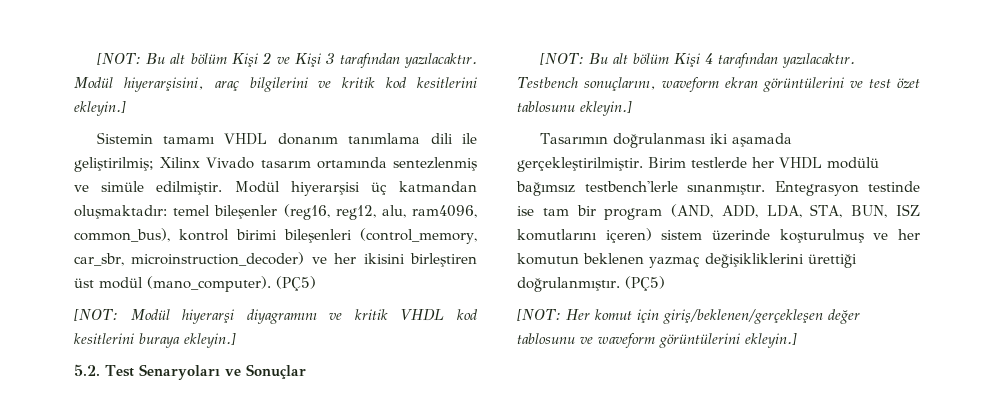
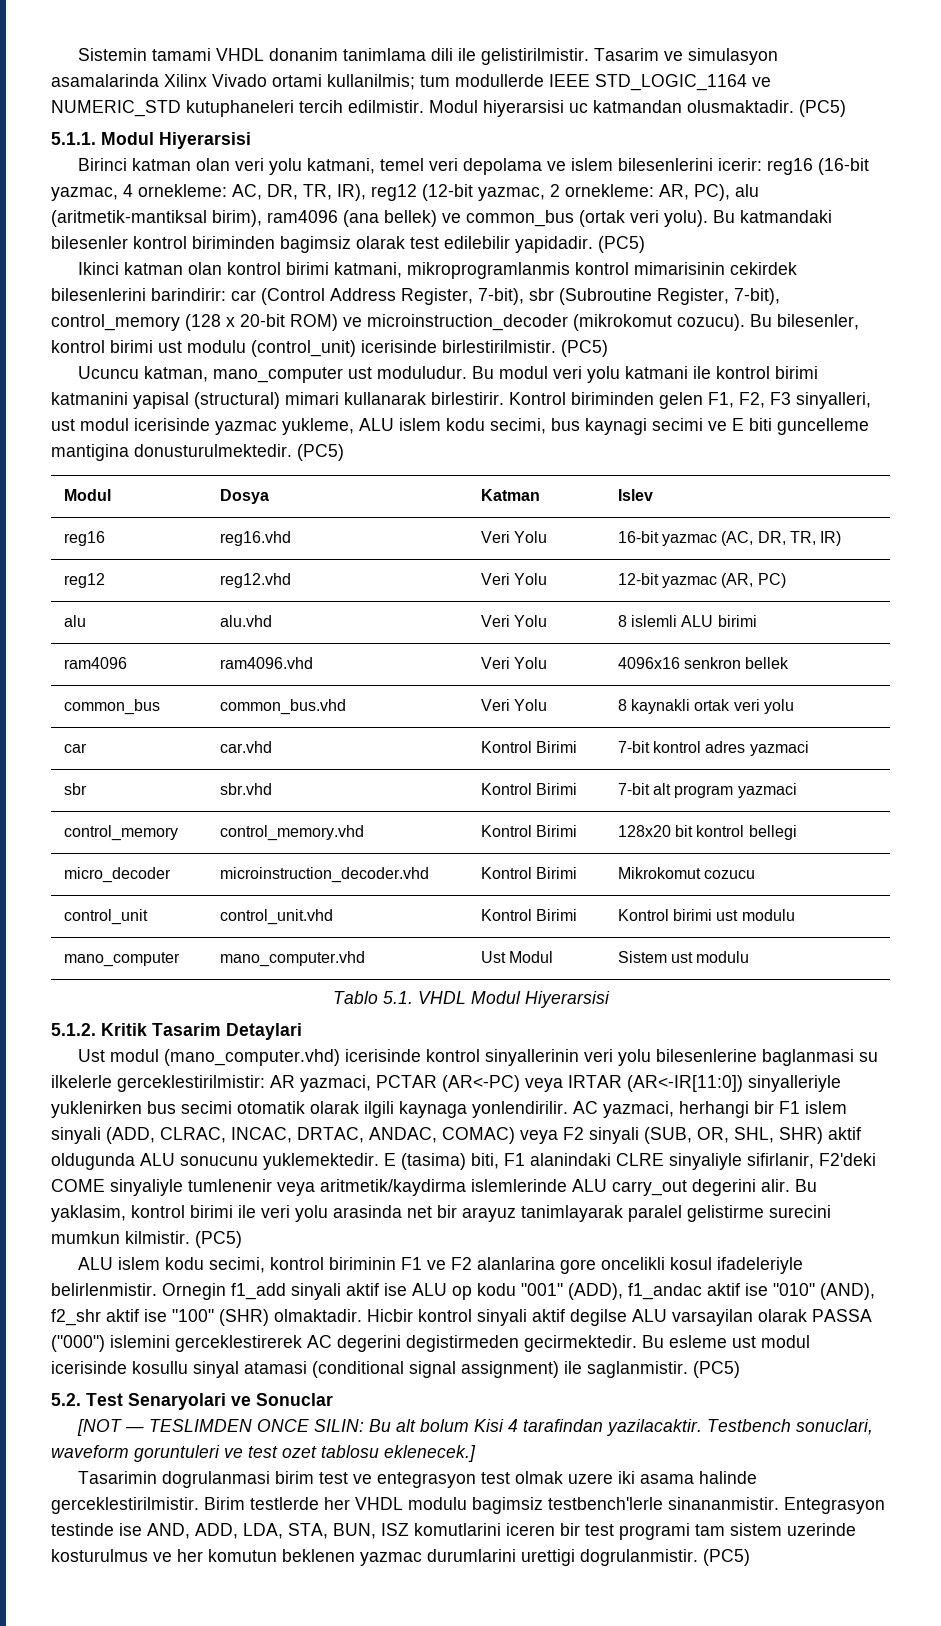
- [NOT: Bu alt bölüm Kişi 2 ve Kişi 3 tarafından yazılacaktır. Modül hiyerarşisini, araç bilgilerini ve kritik kod kesitlerini ekleyin.]
- Sistemin tamamı VHDL donanım tanımlama dili ile geliştirilmiş; Xilinx Vivado tasarım ortamında sentezlenmiş ve simüle edilmiştir. Modül hiyerarşisi üç katmandan oluşmaktadır: temel bileşenler (reg16, reg12, alu, ram4096, common_bus), kontrol birimi bileşenleri (control_memory, car_sbr, microinstruction_decoder) ve her ikisini birleştiren üst modül (mano_computer). (PÇ5)
- [NOT: Modül hiyerarşi diyagramını ve kritik VHDL kod kesitlerini buraya ekleyin.]
- 5.2. Test Senaryoları ve Sonuçlar
- [NOT: Bu alt bölüm Kişi 4 tarafından yazılacaktır. Testbench sonuçlarını, waveform ekran görüntülerini ve test özet tablosunu ekleyin.]
- Tasarımın doğrulanması iki aşamada gerçekleştirilmiştir. Birim testlerde her VHDL modülü bağımsız testbench'lerle sınanmıştır. Entegrasyon testinde ise tam bir program (AND, ADD, LDA, STA, BUN, ISZ komutlarını içeren) sistem üzerinde koşturulmuş ve her komutun beklenen yazmaç değişikliklerini ürettiği doğrulanmıştır. (PÇ5)
- [NOT: Her komut için giriş/beklenen/gerçekleşen değer tablosunu ve waveform görüntülerini ekleyin.]
+ Sistemin tamami VHDL donanim tanimlama dili ile gelistirilmistir. Tasarim ve simulasyon asamalarinda Xilinx Vivado ortami kullanilmis; tum modullerde IEEE STD_LOGIC_1164 ve NUMERIC_STD kutuphaneleri tercih edilmistir. Modul hiyerarsisi uc katmandan olusmaktadir. (PC5)
+ 5.1.1. Modul Hiyerarsisi
+ Birinci katman olan veri yolu katmani, temel veri depolama ve islem bilesenlerini icerir: reg16 (16-bit yazmac, 4 ornekleme: AC, DR, TR, IR), reg12 (12-bit yazmac, 2 ornekleme: AR, PC), alu (aritmetik-mantiksal birim), ram4096 (ana bellek) ve common_bus (ortak veri yolu). Bu katmandaki bilesenler kontrol biriminden bagimsiz olarak test edilebilir yapidadir. (PC5)
+ Ikinci katman olan kontrol birimi katmani, mikroprogramlanmis kontrol mimarisinin cekirdek bilesenlerini barindirir: car (Control Address Register, 7-bit), sbr (Subroutine Register, 7-bit), control_memory (128 x 20-bit ROM) ve microinstruction_decoder (mikrokomut cozucu). Bu bilesenler, kontrol birimi ust modulu (control_unit) icerisinde birlestirilmistir. (PC5)
+ Ucuncu katman, mano_computer ust moduludur. Bu modul veri yolu katmani ile kontrol birimi katmanini yapisal (structural) mimari kullanarak birlestirir. Kontrol biriminden gelen F1, F2, F3 sinyalleri, ust modul icerisinde yazmac yukleme, ALU islem kodu secimi, bus kaynagi secimi ve E biti guncelleme mantigina donusturulmektedir. (PC5)
+ Modul | Dosya | Katman | Islev
+ reg16 | reg16.vhd | Veri Yolu | 16-bit yazmac (AC, DR, TR, IR)
+ reg12 | reg12.vhd | Veri Yolu | 12-bit yazmac (AR, PC)
+ alu | alu.vhd | Veri Yolu | 8 islemli ALU birimi
+ ram4096 | ram4096.vhd | Veri Yolu | 4096x16 senkron bellek
+ common_bus | common_bus.vhd | Veri Yolu | 8 kaynakli ortak veri yolu
+ car | car.vhd | Kontrol Birimi | 7-bit kontrol adres yazmaci
+ sbr | sbr.vhd | Kontrol Birimi | 7-bit alt program yazmaci
+ control_memory | control_memory.vhd | Kontrol Birimi | 128x20 bit kontrol bellegi
+ micro_decoder | microinstruction_decoder.vhd | Kontrol Birimi | Mikrokomut cozucu
+ control_unit | control_unit.vhd | Kontrol Birimi | Kontrol birimi ust modulu
+ mano_computer | mano_computer.vhd | Ust Modul | Sistem ust modulu
+ Tablo 5.1. VHDL Modul Hiyerarsisi
+ 5.1.2. Kritik Tasarim Detaylari
+ Ust modul (mano_computer.vhd) icerisinde kontrol sinyallerinin veri yolu bilesenlerine baglanmasi su ilkelerle gerceklestirilmistir: AR yazmaci, PCTAR (AR<-PC) veya IRTAR (AR<-IR[11:0]) sinyalleriyle yuklenirken bus secimi otomatik olarak ilgili kaynaga yonlendirilir. AC yazmaci, herhangi bir F1 islem sinyali (ADD, CLRAC, INCAC, DRTAC, ANDAC, COMAC) veya F2 sinyali (SUB, OR, SHL, SHR) aktif oldugunda ALU sonucunu yuklemektedir. E (tasima) biti, F1 alanindaki CLRE sinyaliyle sifirlanir, F2'deki COME sinyaliyle tumlenenir veya aritmetik/kaydirma islemlerinde ALU carry_out degerini alir. Bu yaklasim, kontrol birimi ile veri yolu arasinda net bir arayuz tanimlayarak paralel gelistirme surecini mumkun kilmistir. (PC5)
+ ALU islem kodu secimi, kontrol biriminin F1 ve F2 alanlarina gore oncelikli kosul ifadeleriyle belirlenmistir. Ornegin f1_add sinyali aktif ise ALU op kodu "001" (ADD), f1_andac aktif ise "010" (AND), f2_shr aktif ise "100" (SHR) olmaktadir. Hicbir kontrol sinyali aktif degilse ALU varsayilan olarak PASSA ("000") islemini gerceklestirerek AC degerini degistirmeden gecirmektedir. Bu esleme ust modul icerisinde kosullu sinyal atamasi (conditional signal assignment) ile saglanmistir. (PC5)
+ 5.2. Test Senaryolari ve Sonuclar
+ [NOT — TESLIMDEN ONCE SILIN: Bu alt bolum Kisi 4 tarafindan yazilacaktir. Testbench sonuclari, waveform goruntuleri ve test ozet tablosu eklenecek.]
+ Tasarimin dogrulanmasi birim test ve entegrasyon test olmak uzere iki asama halinde gerceklestirilmistir. Birim testlerde her VHDL modulu bagimsiz testbench'lerle sinananmistir. Entegrasyon testinde ise AND, ADD, LDA, STA, BUN, ISZ komutlarini iceren bir test programi tam sistem uzerinde kosturulmus ve her komutun beklenen yazmac durumlarini urettigi dogrulanmistir. (PC5)

